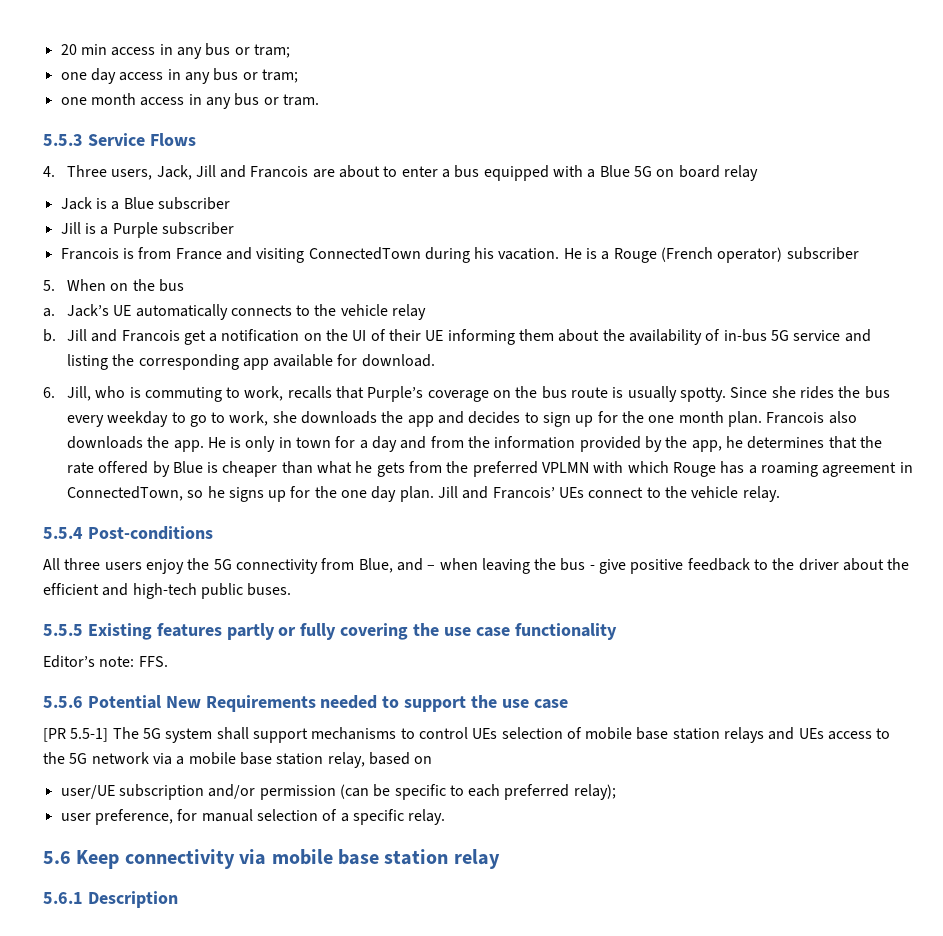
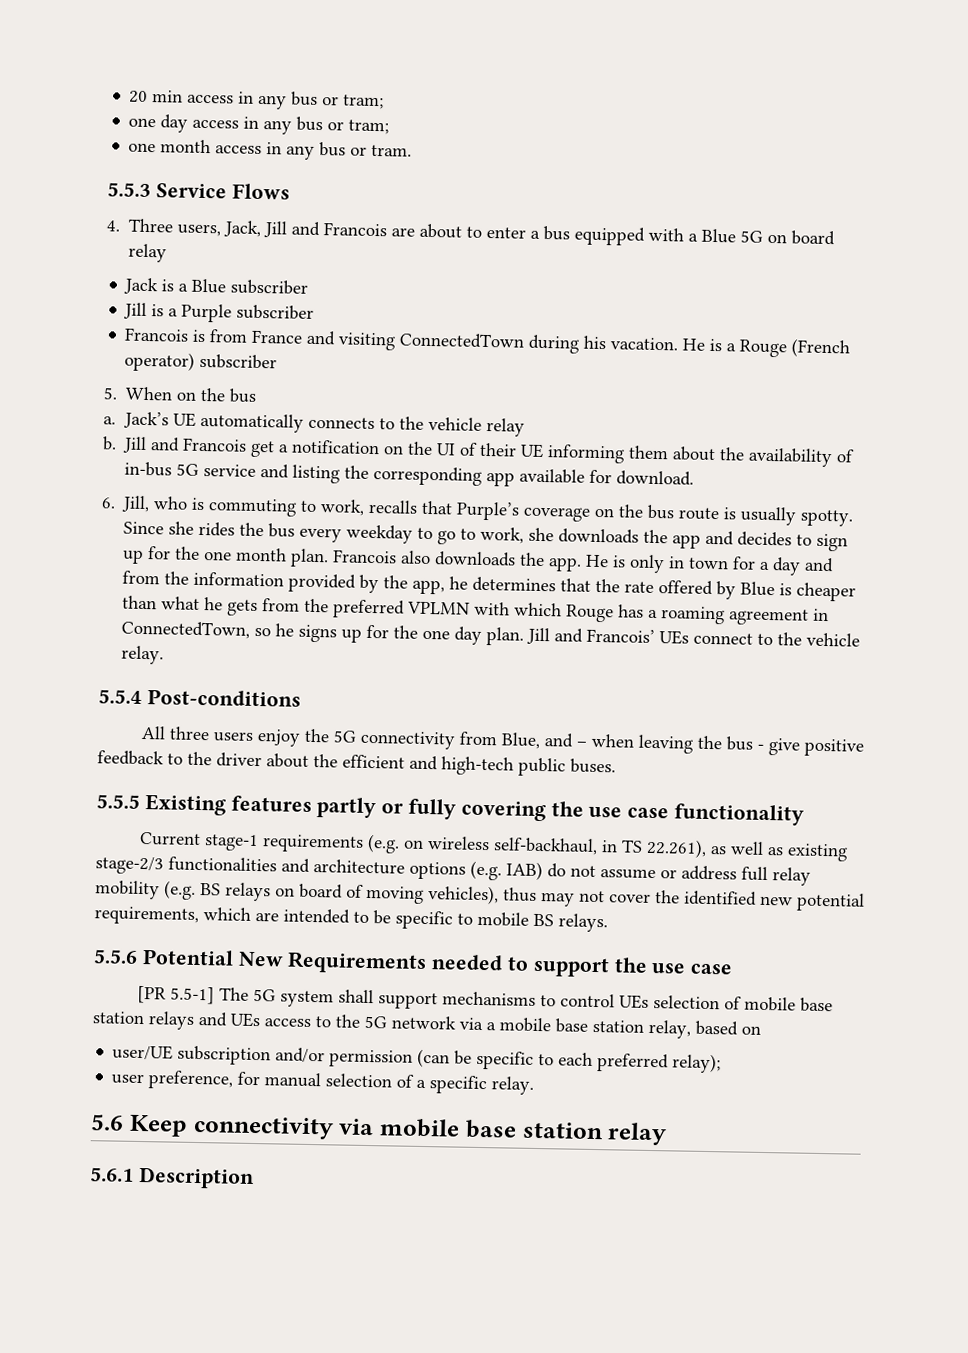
- Editor’s note: FFS.
+ Current stage-1 requirements (e.g. on wireless self-backhaul, in TS 22.261), as well as existing stage-2/3 functionalities and architecture options (e.g. IAB) do not assume or address full relay mobility (e.g. BS relays on board of moving vehicles), thus may not cover the identified new potential requirements, which are intended to be specific to mobile BS relays.

